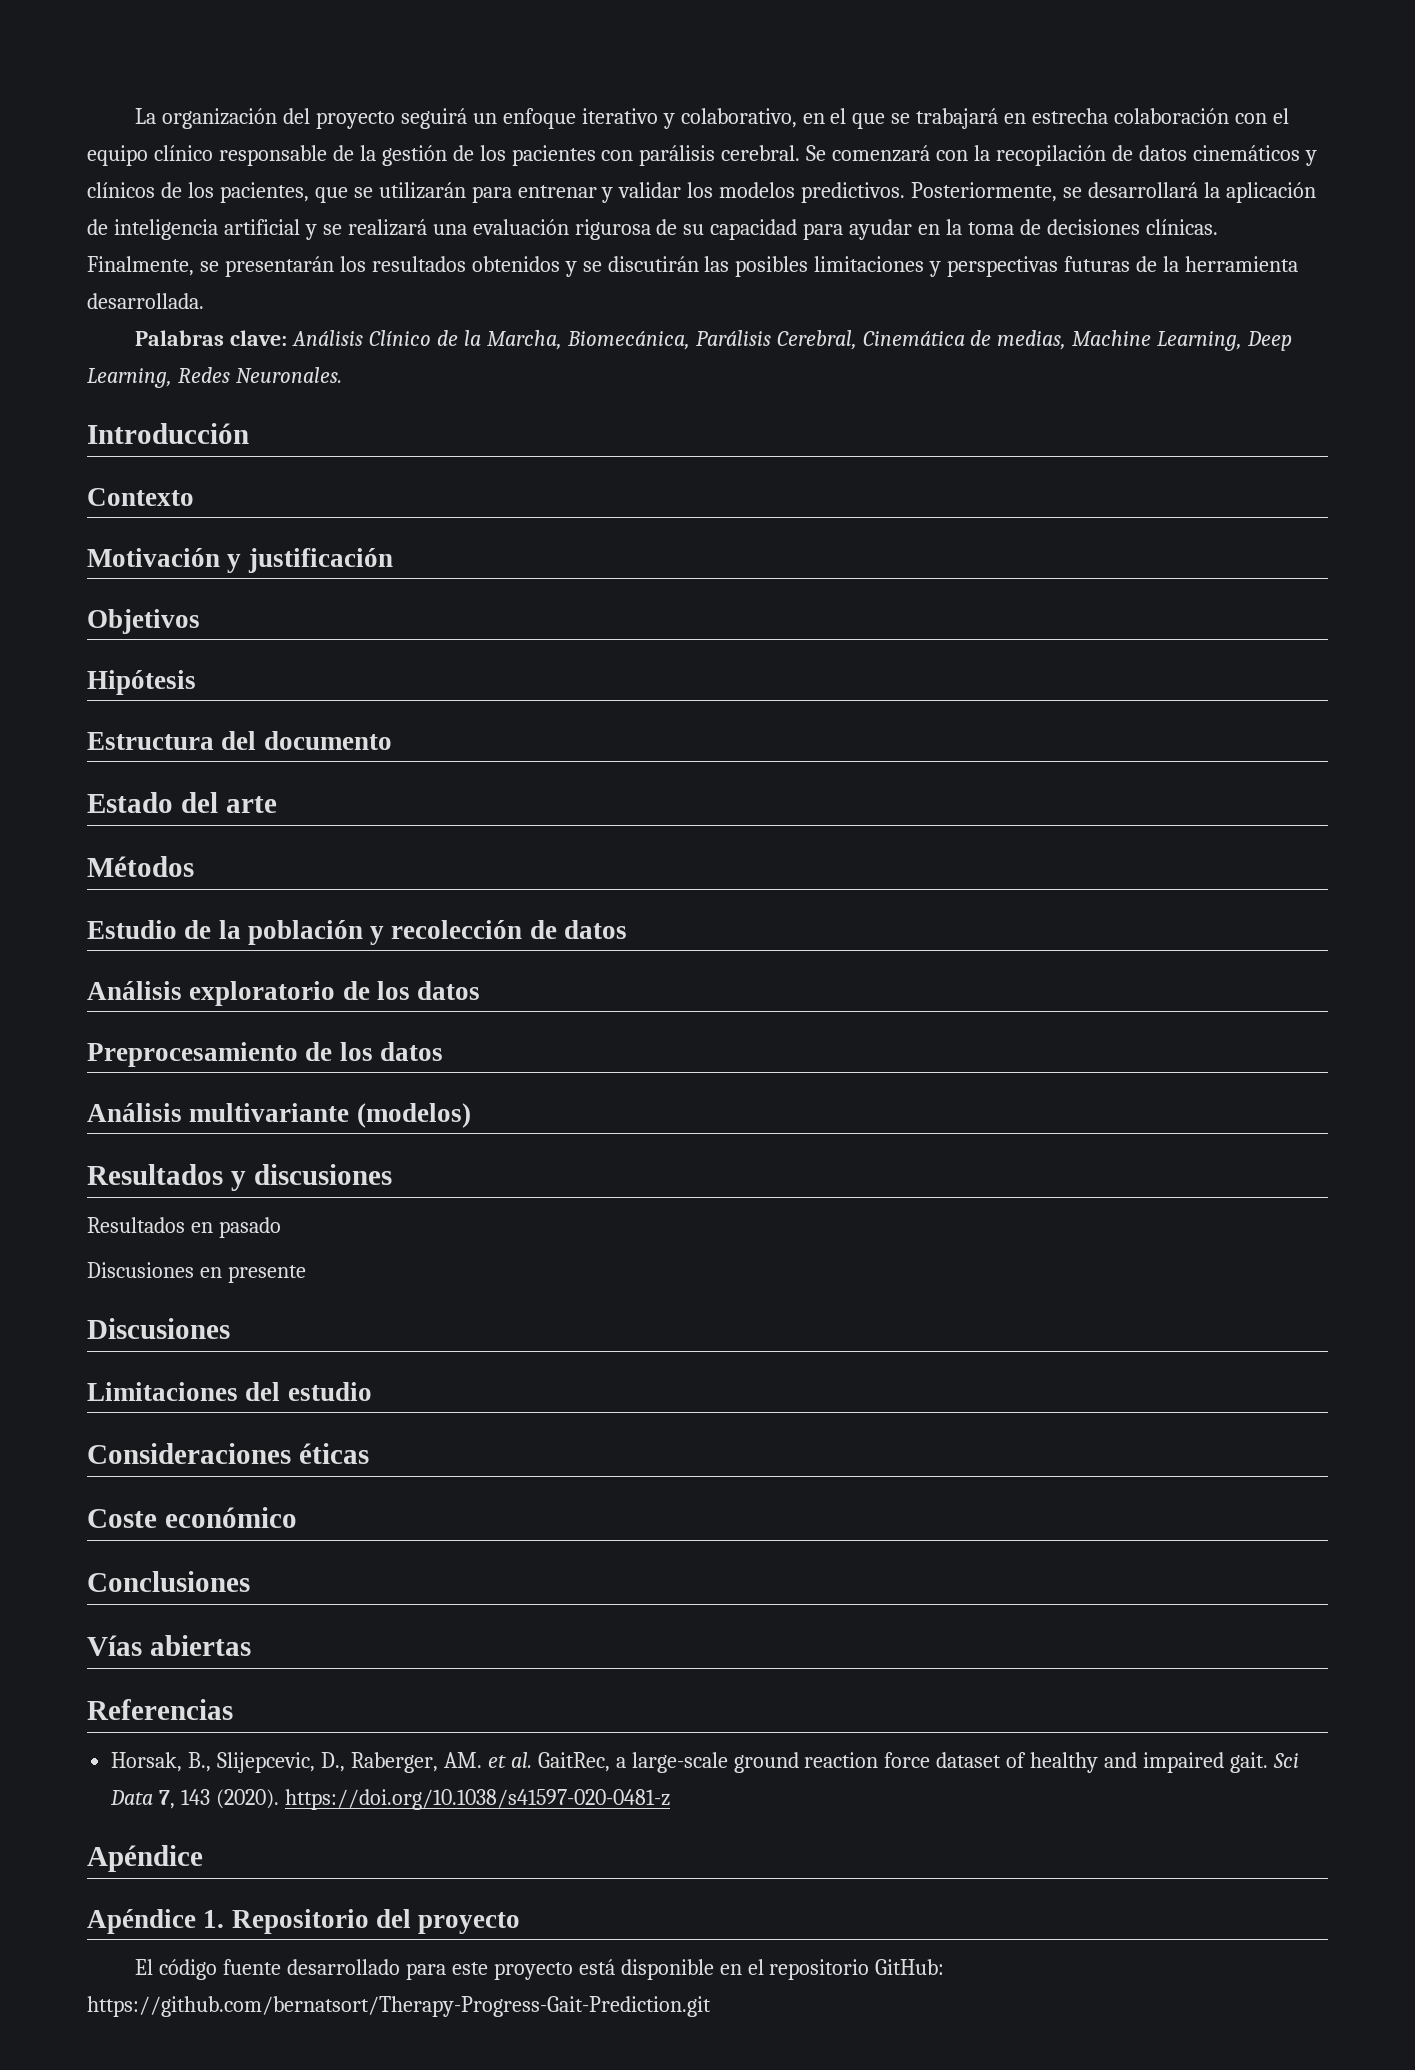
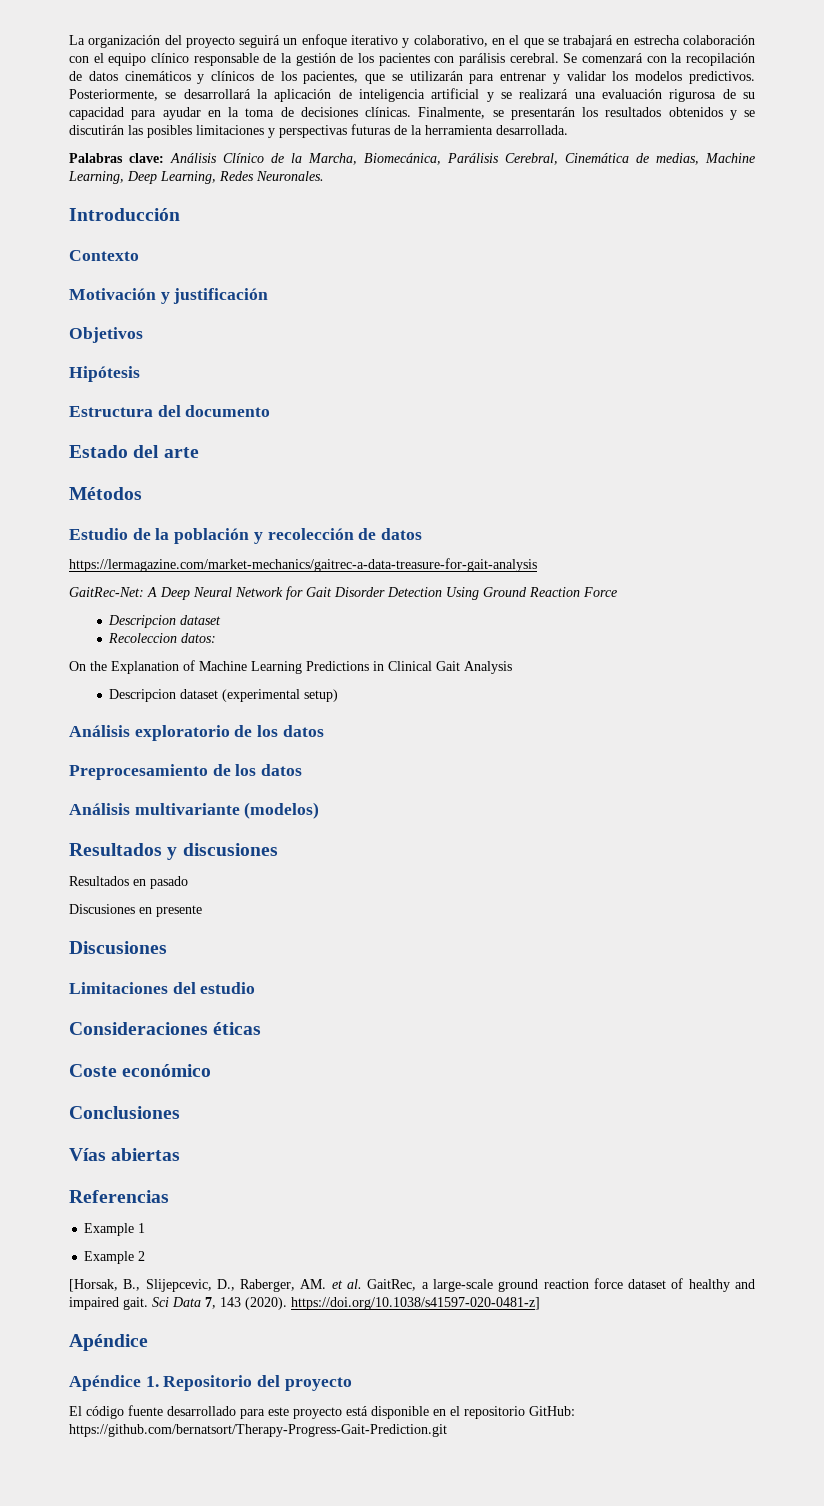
+ https://lermagazine.com/market-mechanics/gaitrec-a-data-treasure-for-gait-analysis
+ GaitRec-Net: A Deep Neural Network for Gait Disorder Detection Using Ground Reaction Force
+ Descripcion dataset
+ Recoleccion datos:
+ On the Explanation of Machine Learning Predictions in Clinical Gait Analysis
+ Descripcion dataset (experimental setup)
- Horsak, B., Slijepcevic, D., Raberger, AM. et al. GaitRec, a large-scale ground reaction force dataset of healthy and impaired gait.
+ Example 1
+ Example 2
+ [Horsak, B., Slijepcevic, D., Raberger, AM. et al. GaitRec, a large-scale ground reaction force dataset of healthy and impaired gait.
- Sci Data 7, 143 (2020). https://doi.org/10.1038/s41597-020-0481-z
+ Sci Data 7, 143 (2020). https://doi.org/10.1038/s41597-020-0481-z]

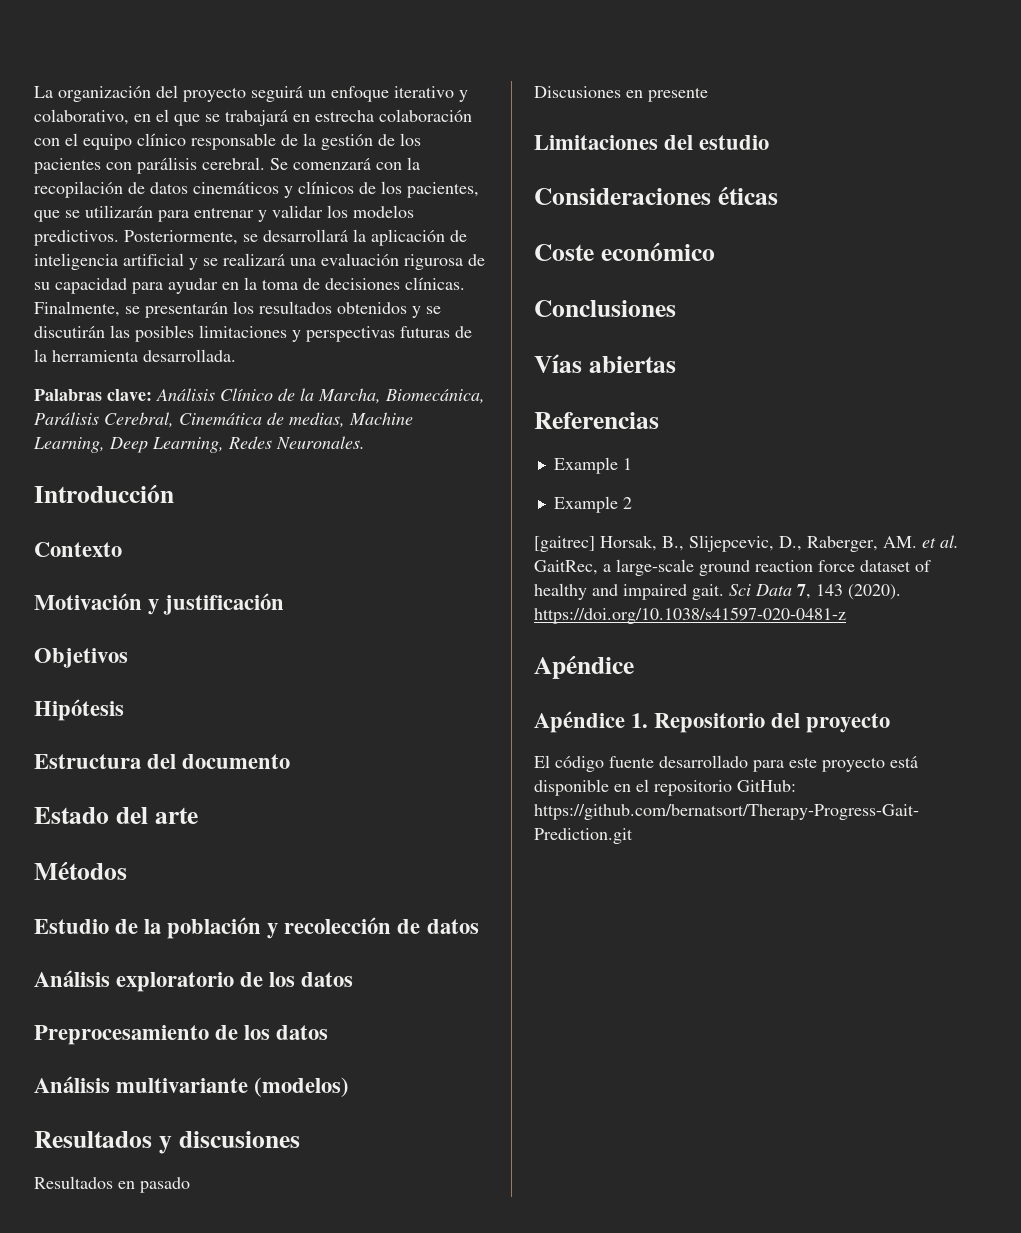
- https://lermagazine.com/market-mechanics/gaitrec-a-data-treasure-for-gait-analysis
- GaitRec-Net: A Deep Neural Network for Gait Disorder Detection Using Ground Reaction Force
- Descripcion dataset
- Recoleccion datos:
- On the Explanation of Machine Learning Predictions in Clinical Gait Analysis
- Descripcion dataset (experimental setup)
  Discusiones en presente
- Discusiones
- [Horsak, B., Slijepcevic, D., Raberger, AM. et al. GaitRec, a large-scale ground reaction force dataset of healthy and impaired gait.
+ [gaitrec] Horsak, B., Slijepcevic, D., Raberger, AM. et al. GaitRec, a large-scale ground reaction force dataset of healthy and impaired gait.
- Sci Data 7, 143 (2020). https://doi.org/10.1038/s41597-020-0481-z]
+ Sci Data 7, 143 (2020). https://doi.org/10.1038/s41597-020-0481-z

